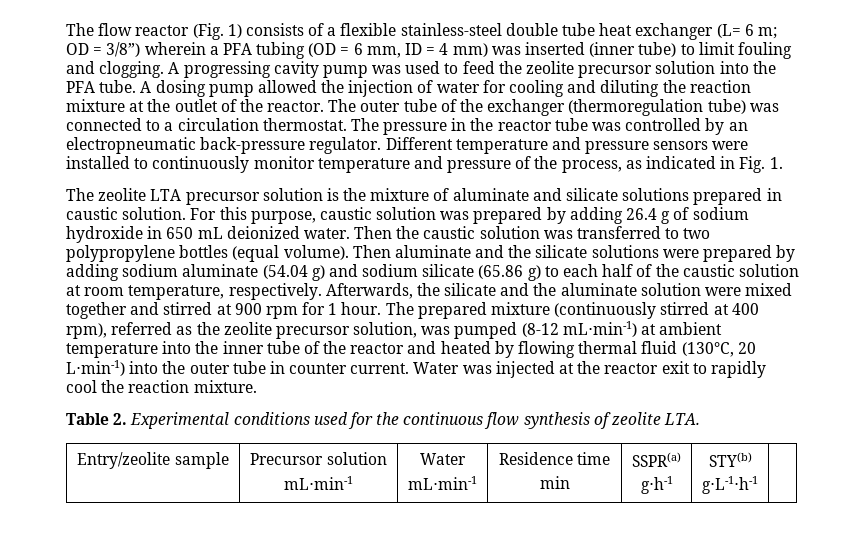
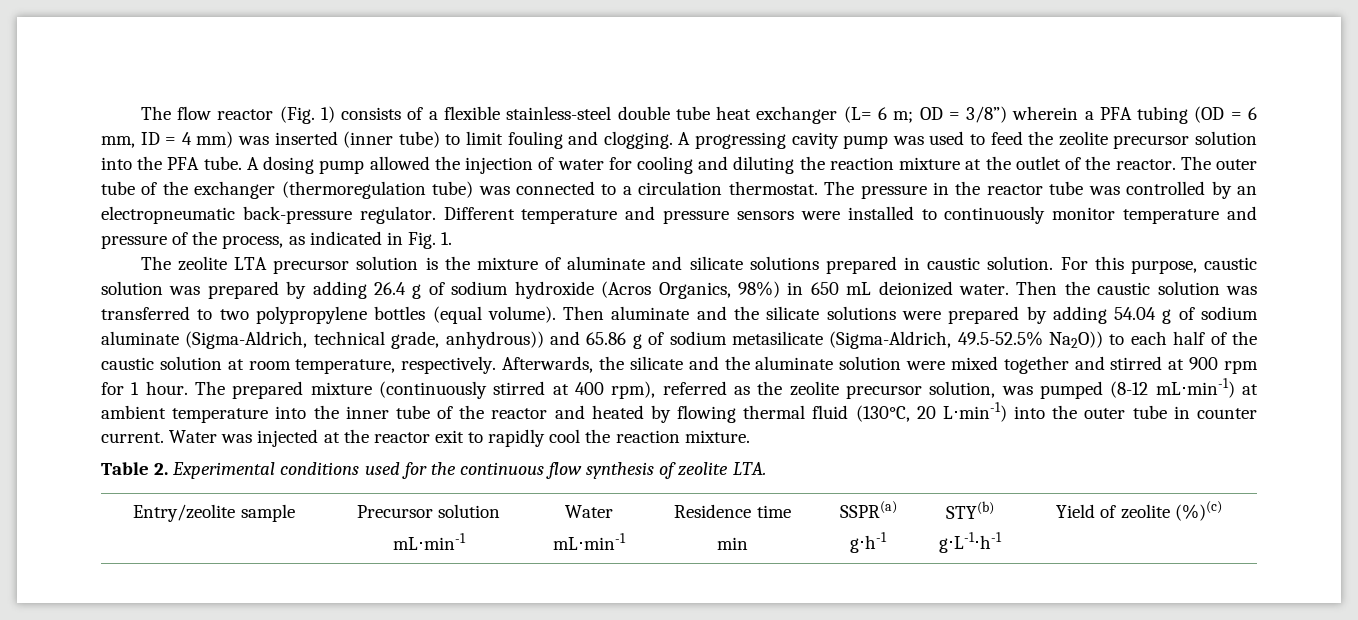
- For this purpose, caustic solution was prepared by adding 26.4 g of sodium hydroxide in 650 mL deionized water.
+ For this purpose, caustic solution was prepared by adding 26.4 g of sodium hydroxide (Acros Organics, 98%) in 650 mL deionized water.
- Then aluminate and the silicate solutions were prepared by adding sodium aluminate (54.04 g) and sodium silicate (65.86 g) to each half of the caustic solution at room temperature, respectively.
+ Then aluminate and the silicate solutions were prepared by adding 54.04 g of sodium aluminate (Sigma-Aldrich, technical grade, anhydrous)) and 65.86 g of sodium metasilicate (Sigma-Aldrich, 49.5-52.5% Na2O)) to each half of the caustic solution at room temperature, respectively.
  Entry/zeolite sample | Precursor solution
  mL⋅min-1 | Water
  mL⋅min-1 | Residence time
  min | SSPR(a)
  g⋅h-1 | STY(b)
- g⋅L-1⋅h-1 |
+ g⋅L-1⋅h-1 | Yield of zeolite (%)(c)

